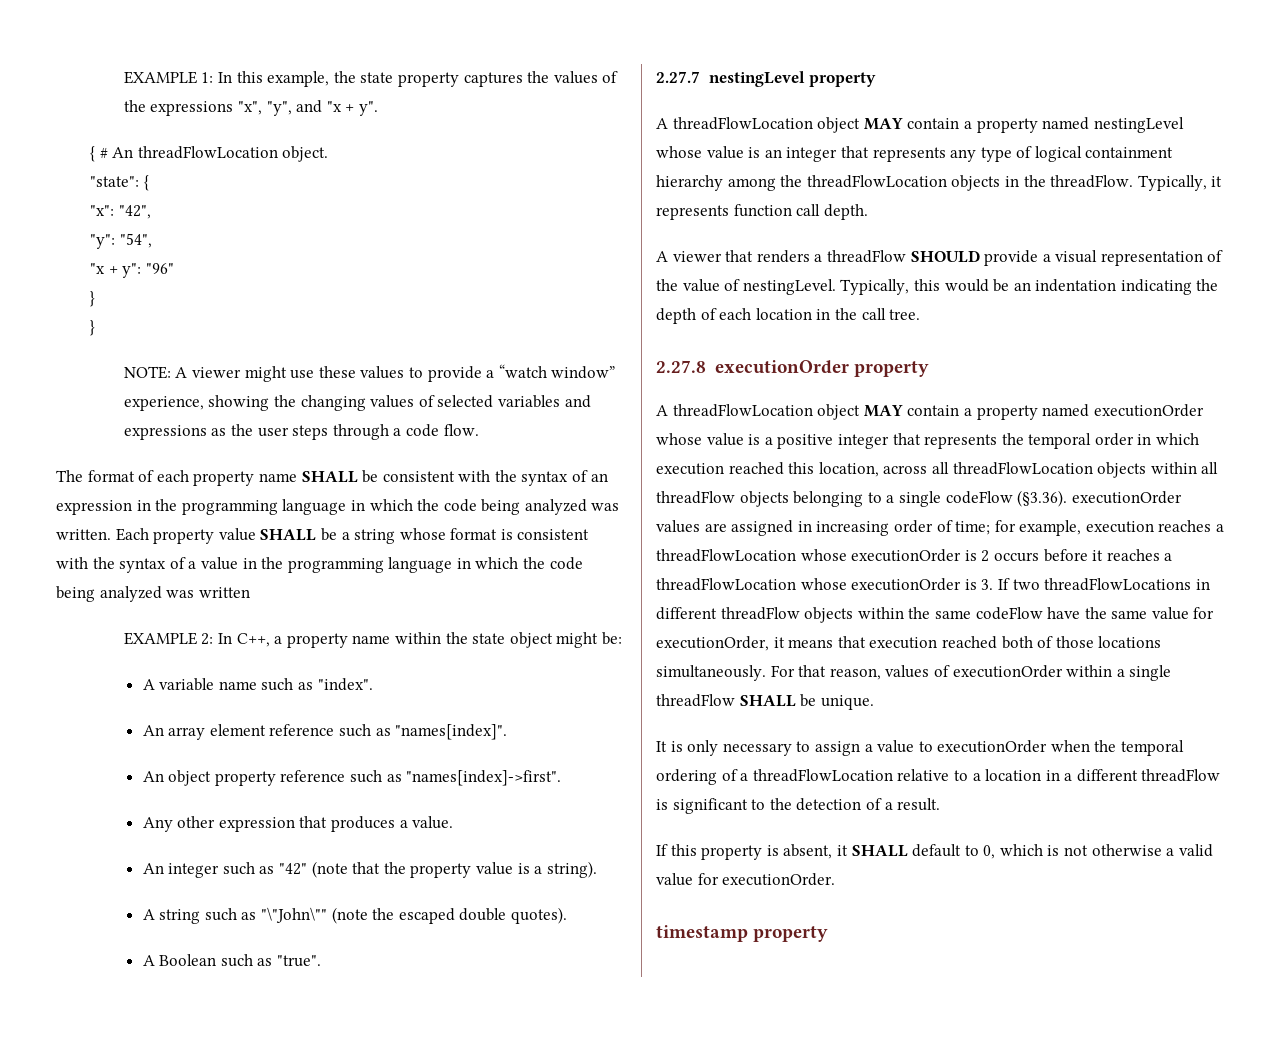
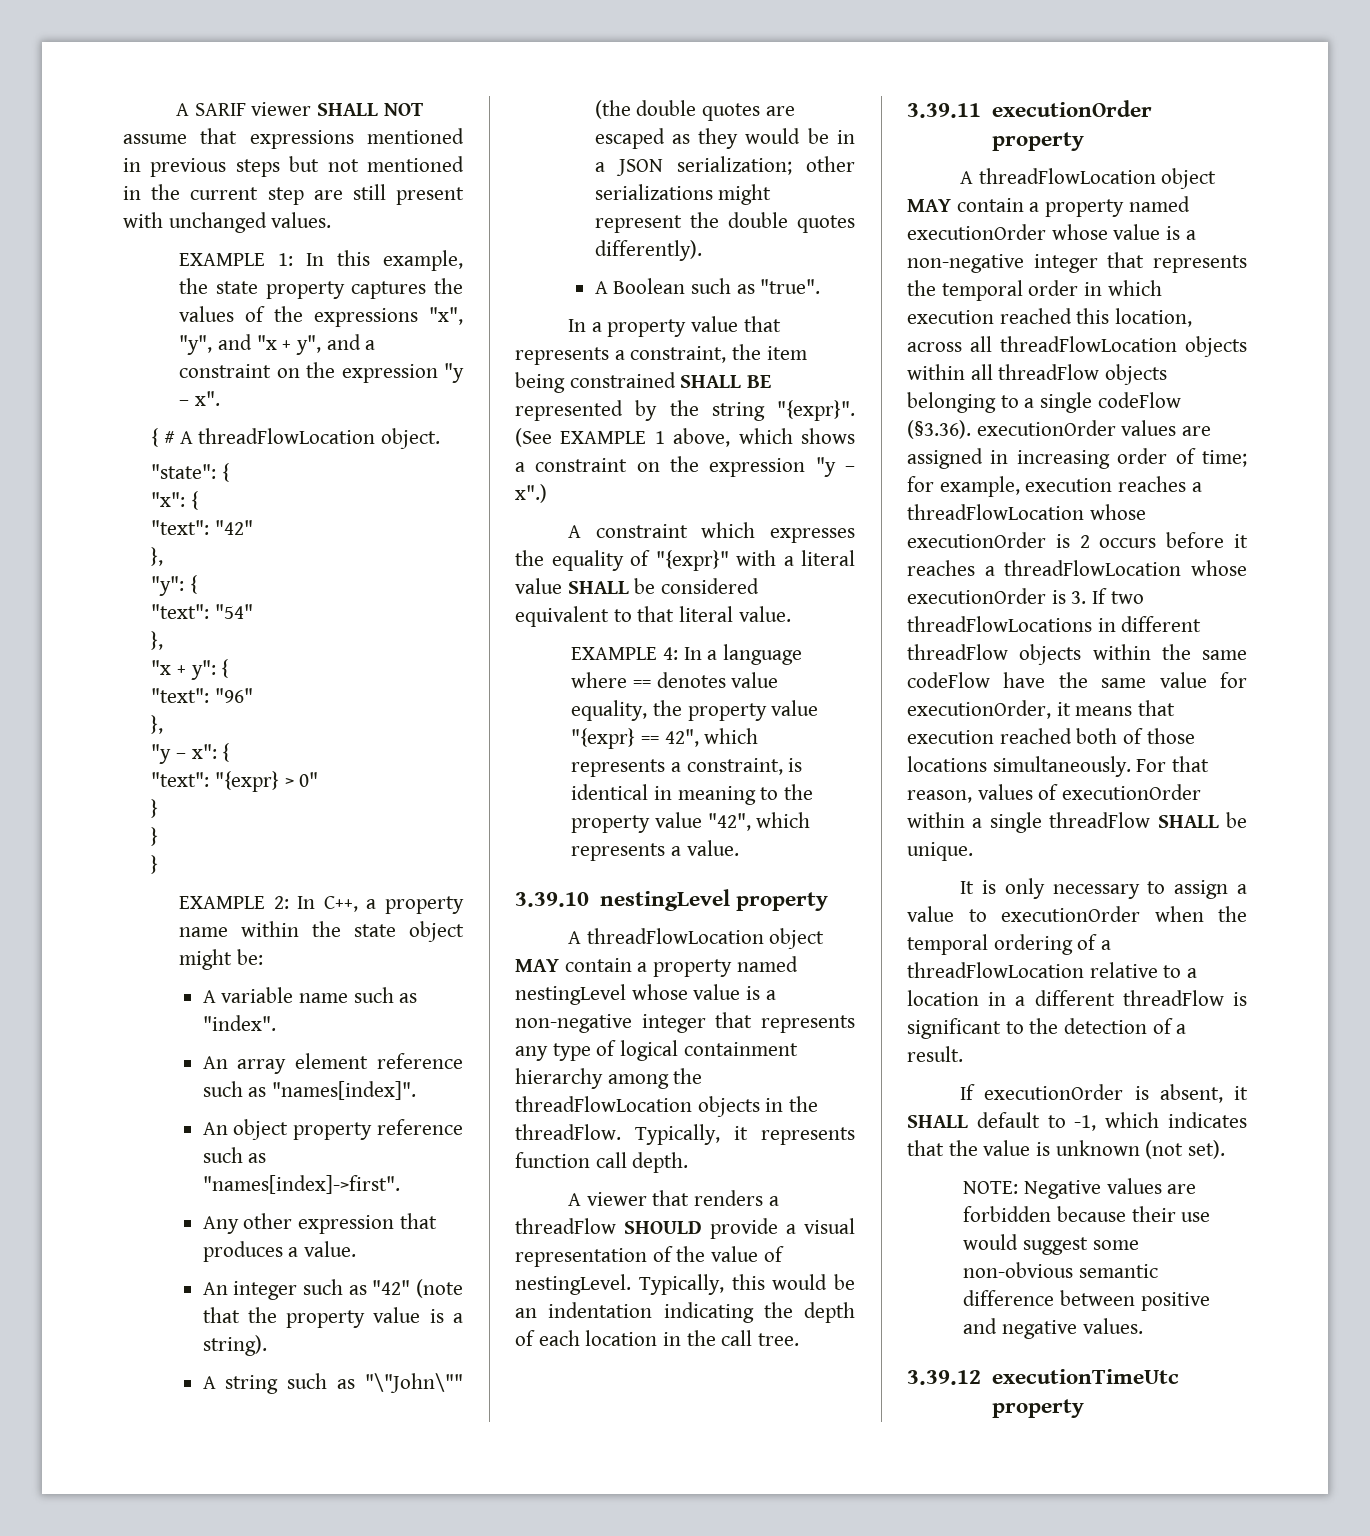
+ A SARIF viewer SHALL NOT assume that expressions mentioned in previous steps but not mentioned in the current step are still present with unchanged values.
- EXAMPLE 1: In this example, the state property captures the values of the expressions "x", "y", and "x + y".
+ EXAMPLE 1: In this example, the state property captures the values of the expressions "x", "y", and "x + y", and a constraint on the expression "y – x".
- { # An threadFlowLocation object.
+ { # A threadFlowLocation object.
- "x": "42",
- "y": "54",
+ "x": {
+ "text": "42"
+ },
+ "y": {
+ "text": "54"
+ },
- "x + y": "96"
+ "x + y": {
+ "text": "96"
+ },
+ "y – x": {
+ "text": "{expr} > 0"
  }
  }
- NOTE: A viewer might use these values to provide a “watch window” experience, showing the changing values of selected variables and expressions as the user steps through a code flow.
- The format of each property name SHALL be consistent with the syntax of an expression in the programming language in which the code being analyzed was written. Each property value SHALL be a string whose format is consistent with the syntax of a value in the programming language in which the code being analyzed was written
+ }
- A string such as "\"John\"" (note the escaped double quotes).
+ A string such as "\"John\"" (the double quotes are escaped as they would be in a JSON serialization; other serializations might represent the double quotes differently).
- 2.27.7 nestingLevel property
+ In a property value that represents a constraint, the item being constrained SHALL BE represented by the string "{expr}". (See EXAMPLE 1 above, which shows a constraint on the expression "y – x".)
+ A constraint which expresses the equality of "{expr}" with a literal value SHALL be considered equivalent to that literal value.
+ EXAMPLE 4: In a language where == denotes value equality, the property value "{expr} == 42", which represents a constraint, is identical in meaning to the property value "42", which represents a value.
+ 3.39.10 nestingLevel property
- A threadFlowLocation object MAY contain a property named nestingLevel whose value is an integer that represents any type of logical containment hierarchy among the threadFlowLocation objects in the threadFlow.
+ A threadFlowLocation object MAY contain a property named nestingLevel whose value is a non-negative integer that represents any type of logical containment hierarchy among the threadFlowLocation objects in the threadFlow.
- 2.27.8 executionOrder property
+ 3.39.11 executionOrder property
- A threadFlowLocation object MAY contain a property named executionOrder whose value is a positive integer that represents the temporal order in which execution reached this location, across all threadFlowLocation objects within all threadFlow objects belonging to a single codeFlow (§3.36). executionOrder values are assigned in increasing order of time;
+ A threadFlowLocation object MAY contain a property named executionOrder whose value is a non-negative integer that represents the temporal order in which execution reached this location, across all threadFlowLocation objects within all threadFlow objects belonging to a single codeFlow (§3.36). executionOrder values are assigned in increasing order of time;
- If this property is absent, it SHALL default to 0, which is not otherwise a valid value for executionOrder.
- timestamp property
+ If executionOrder is absent, it SHALL default to -1, which indicates that the value is unknown (not set).
+ NOTE: Negative values are forbidden because their use would suggest some non-obvious semantic difference between positive and negative values.
+ 3.39.12 executionTimeUtc property

